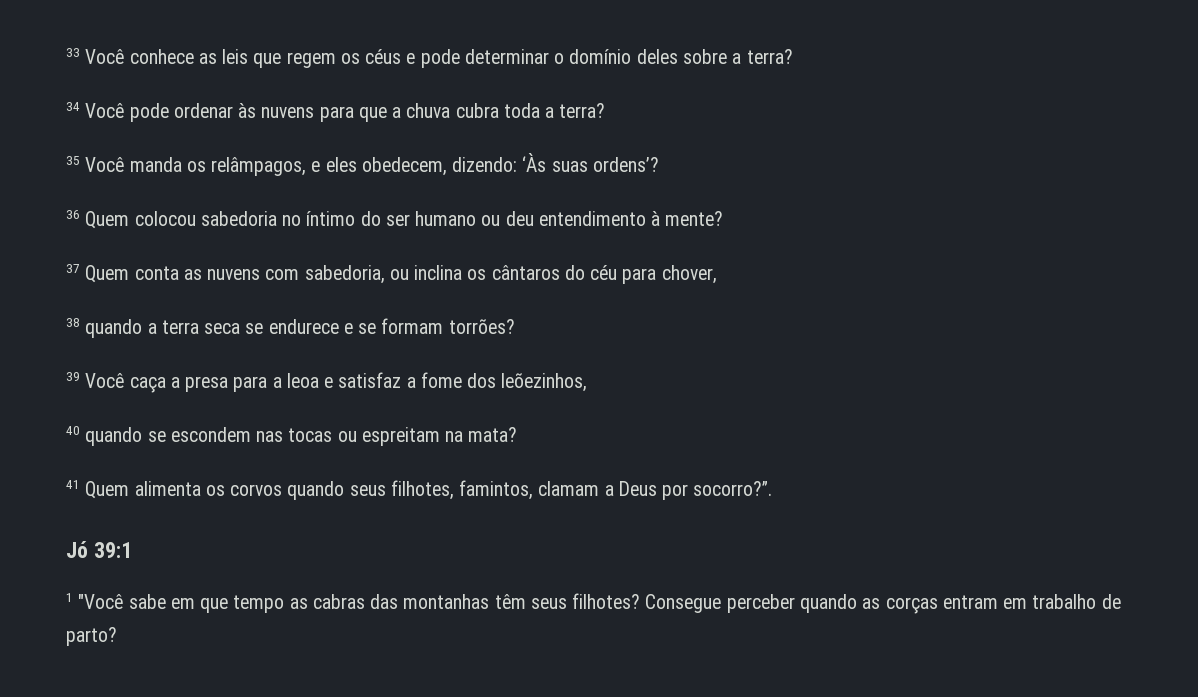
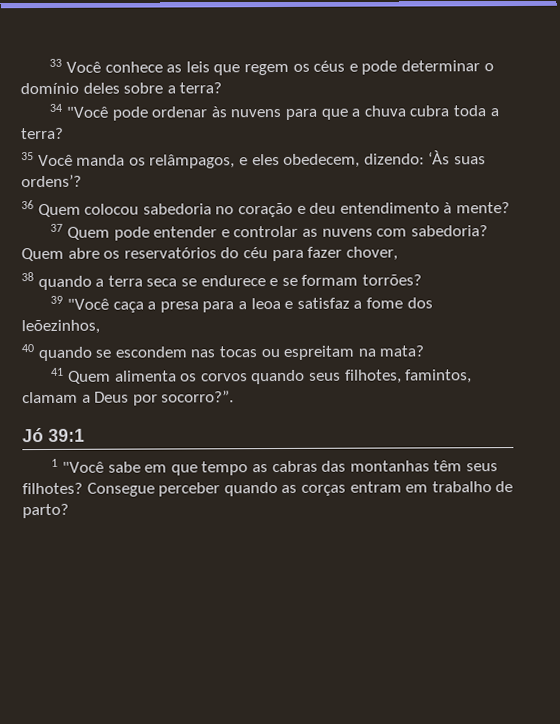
- 34 Você pode ordenar às nuvens para que a chuva cubra toda a terra?
+ 34 "Você pode ordenar às nuvens para que a chuva cubra toda a terra?
- 36 Quem colocou sabedoria no íntimo do ser humano ou deu entendimento à mente?
+ 36 Quem colocou sabedoria no coração e deu entendimento à mente?
- 37 Quem conta as nuvens com sabedoria, ou inclina os cântaros do céu para chover,
+ 37 Quem pode entender e controlar as nuvens com sabedoria? Quem abre os reservatórios do céu para fazer chover,
- 39 Você caça a presa para a leoa e satisfaz a fome dos leõezinhos,
+ 39 "Você caça a presa para a leoa e satisfaz a fome dos leõezinhos,

